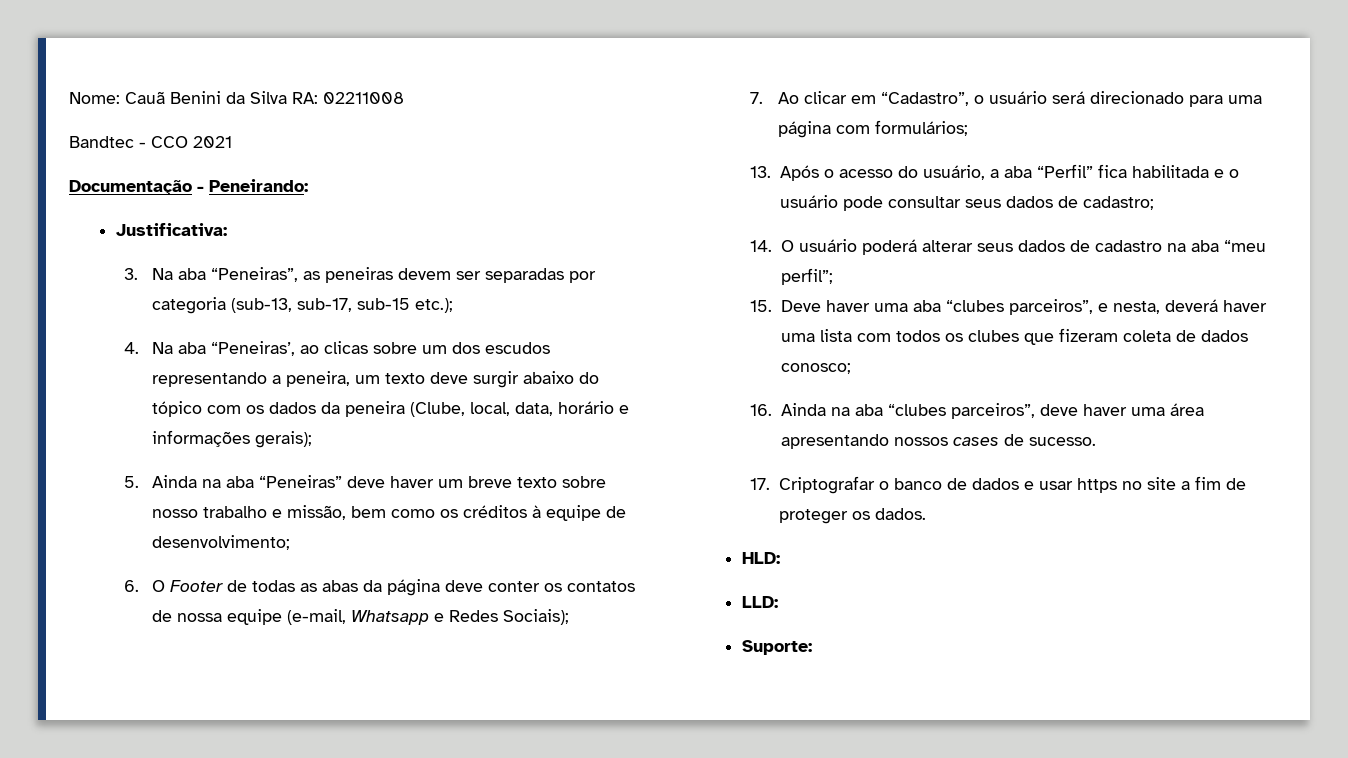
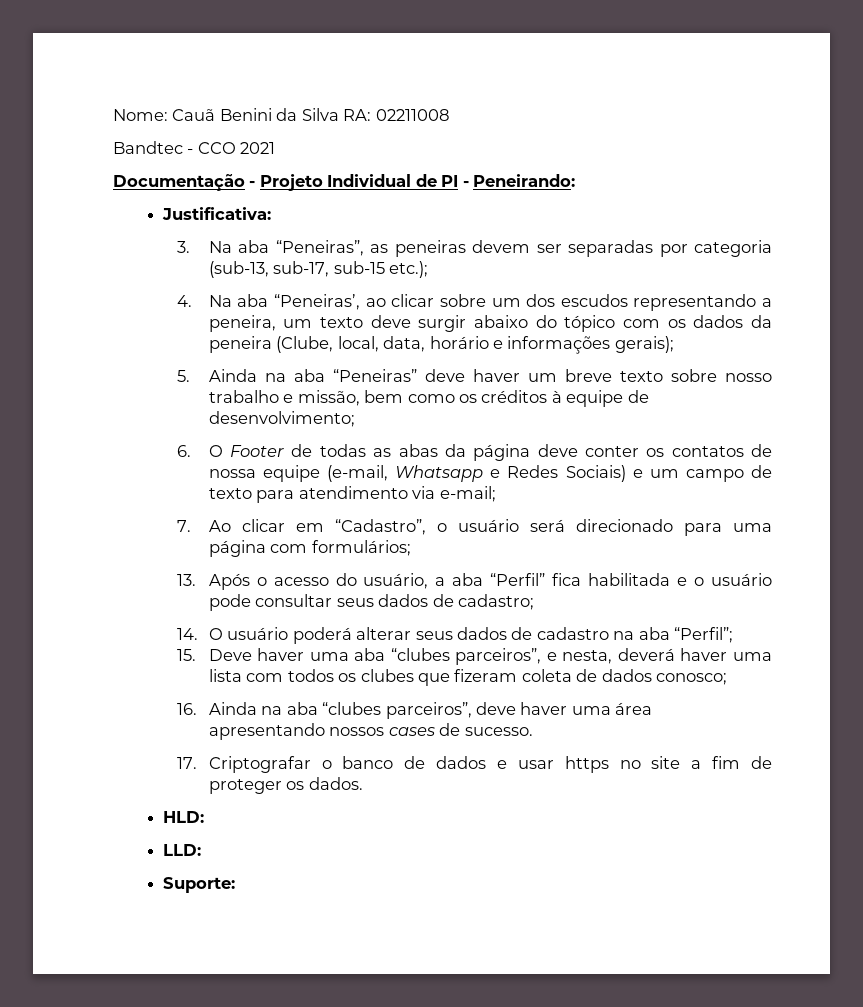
- Documentação - Peneirando:
+ Documentação - Projeto Individual de PI - Peneirando:
- 4. Na aba “Peneiras’, ao clicas sobre um dos escudos representando a peneira, um texto deve surgir abaixo do tópico com os dados da peneira (Clube, local, data, horário e informações gerais);
+ 4. Na aba “Peneiras’, ao clicar sobre um dos escudos representando a peneira, um texto deve surgir abaixo do tópico com os dados da peneira (Clube, local, data, horário e informações gerais);
- 6. O Footer de todas as abas da página deve conter os contatos de nossa equipe (e-mail, Whatsapp e Redes Sociais);
+ 6. O Footer de todas as abas da página deve conter os contatos de nossa equipe (e-mail, Whatsapp e Redes Sociais) e um campo de texto para atendimento via e-mail;
- 14. O usuário poderá alterar seus dados de cadastro na aba “meu perfil”;
+ 14. O usuário poderá alterar seus dados de cadastro na aba “Perfil”;

